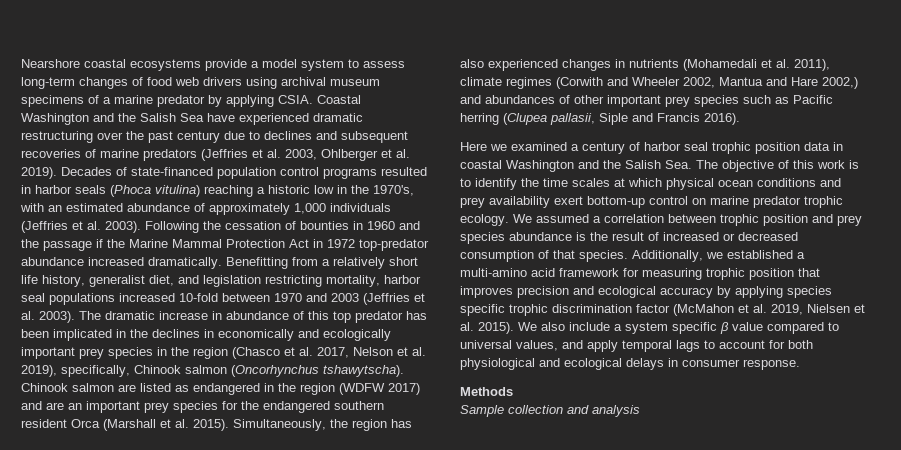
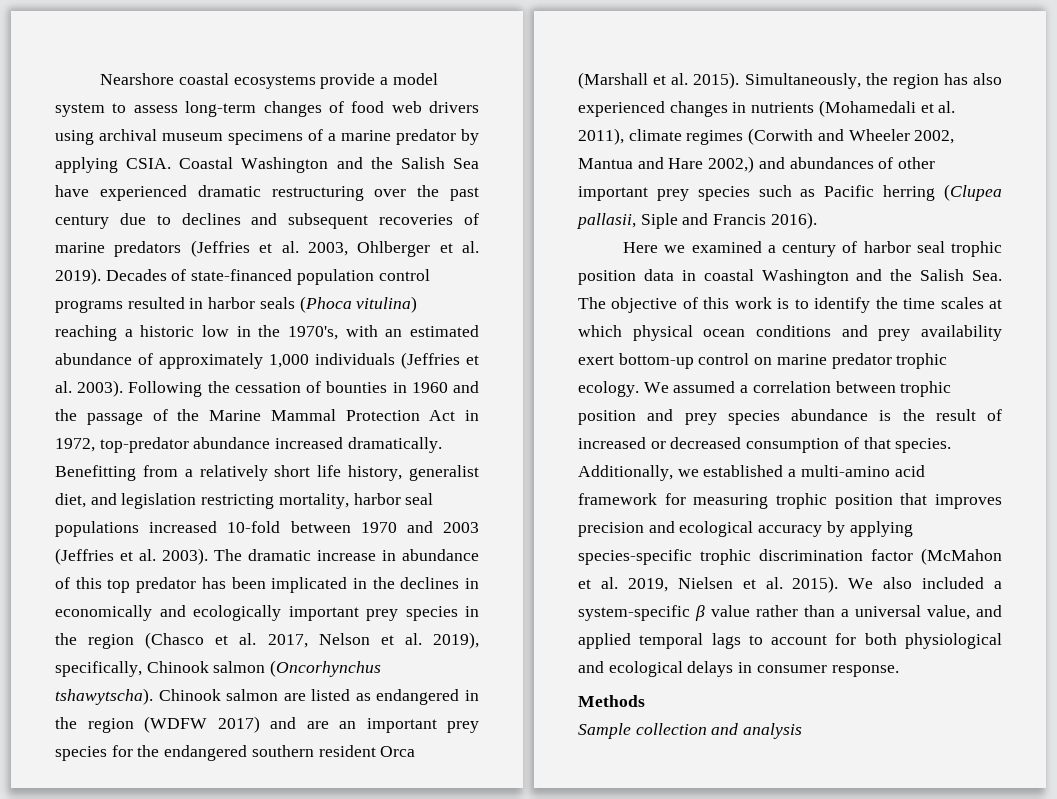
- Following the cessation of bounties in 1960 and the passage if the Marine Mammal Protection Act in 1972 top-predator abundance increased dramatically.
+ Following the cessation of bounties in 1960 and the passage of the Marine Mammal Protection Act in 1972, top-predator abundance increased dramatically.
- Additionally, we established a multi-amino acid framework for measuring trophic position that improves precision and ecological accuracy by applying species specific trophic discrimination factor (McMahon et al. 2019, Nielsen et al. 2015).
+ Additionally, we established a multi-amino acid framework for measuring trophic position that improves precision and ecological accuracy by applying species-specific trophic discrimination factor (McMahon et al. 2019, Nielsen et al. 2015).
- We also include a system specific β value compared to universal values, and apply temporal lags to account for both physiological and ecological delays in consumer response.
+ We also included a system-specific β value rather than a universal value, and applied temporal lags to account for both physiological and ecological delays in consumer response.

